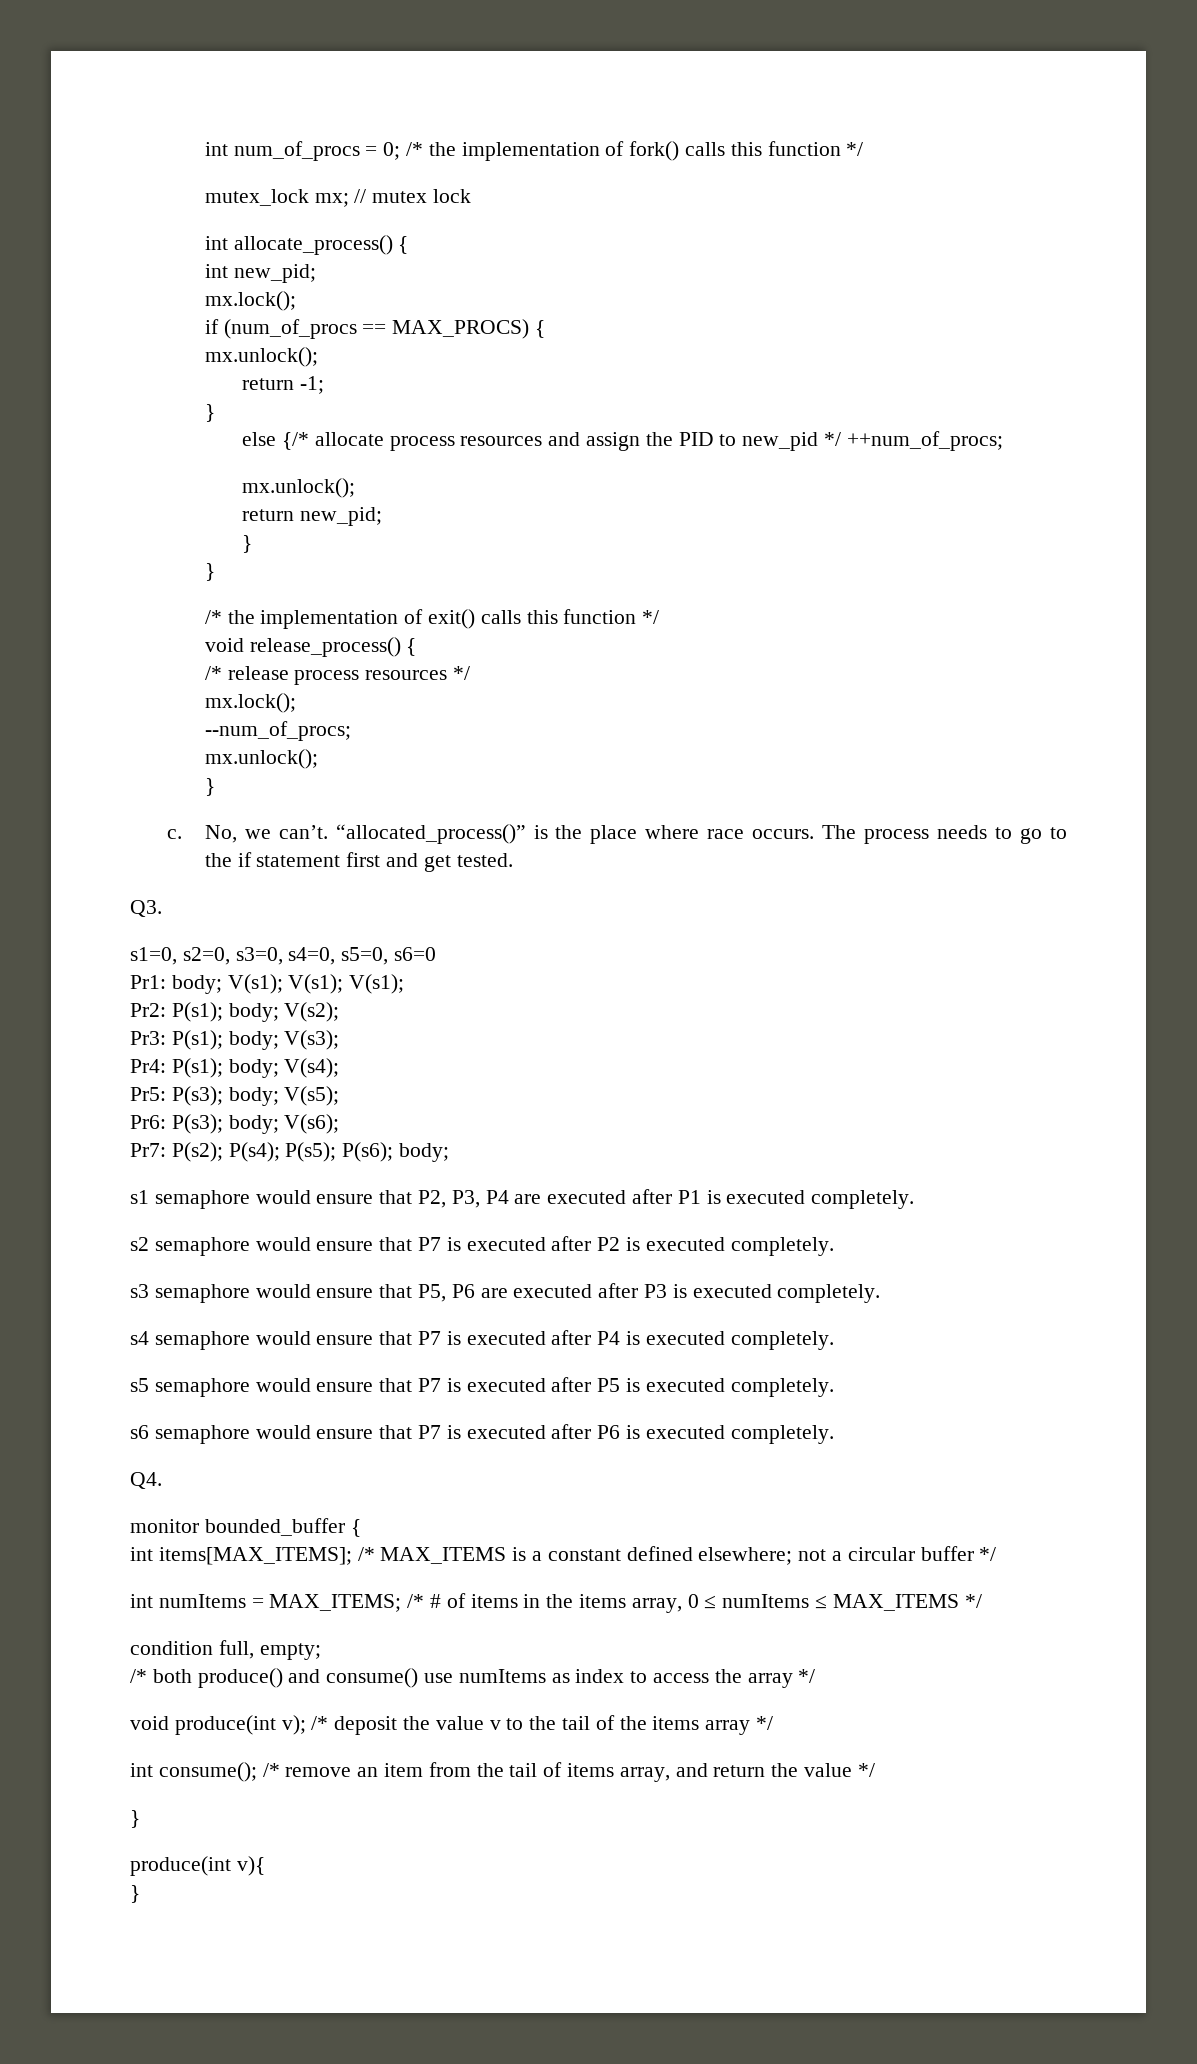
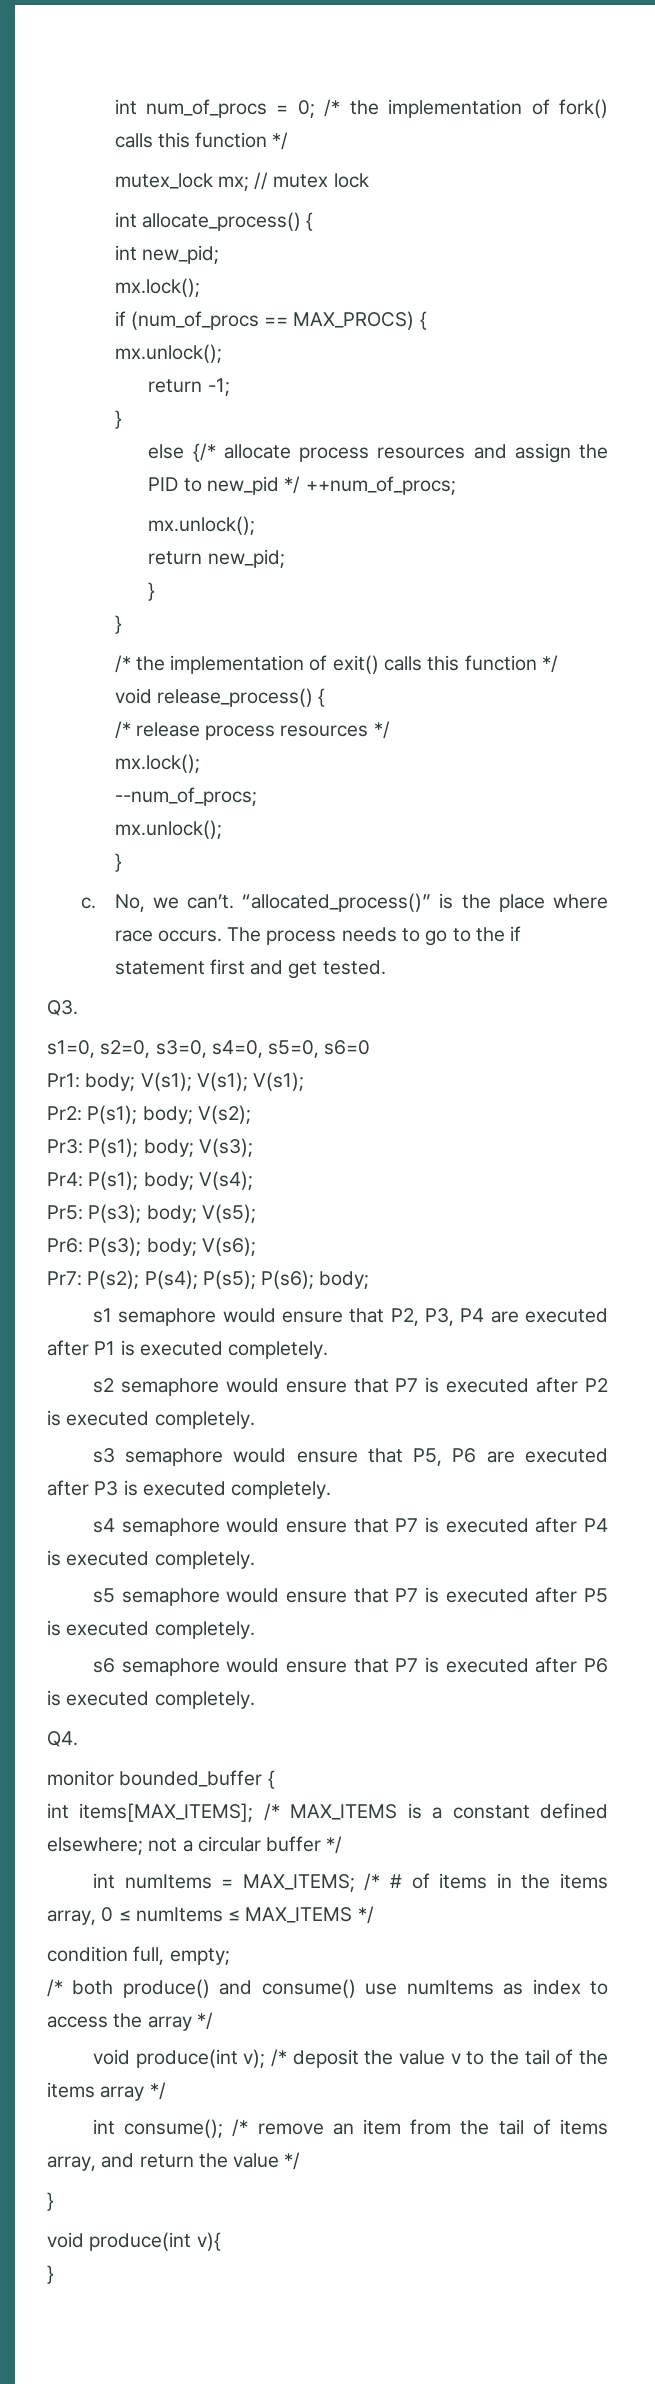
- produce(int v){
+ void produce(int v){

